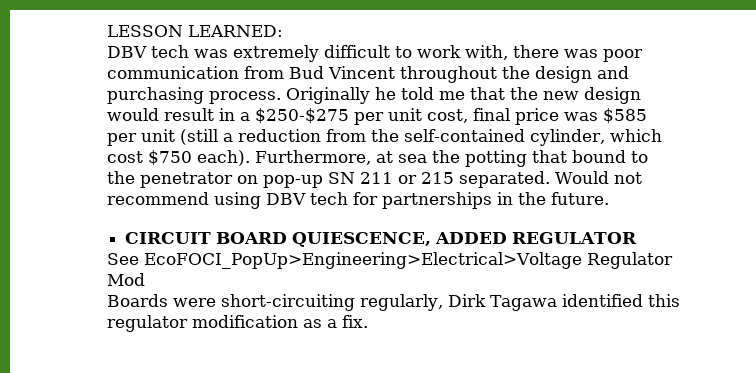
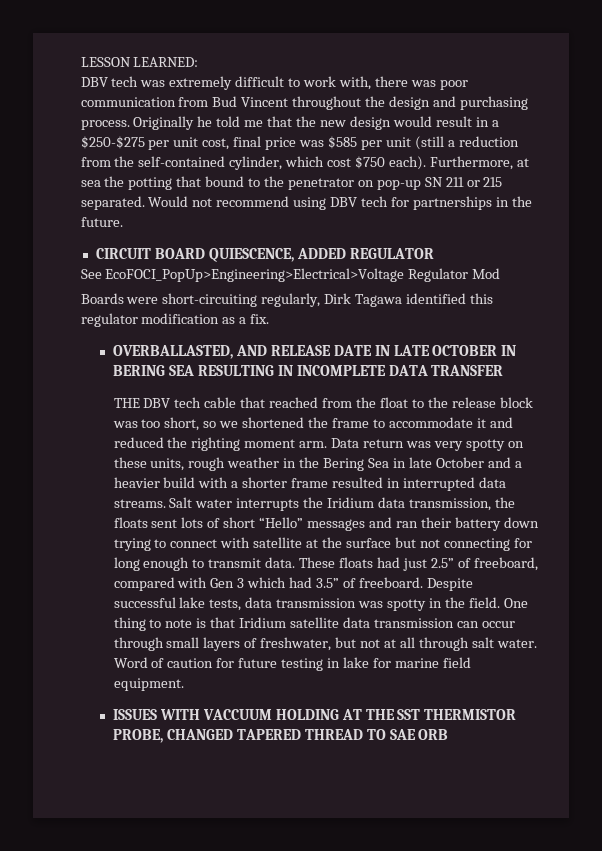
+ OVERBALLASTED, AND RELEASE DATE IN LATE OCTOBER IN BERING SEA RESULTING IN INCOMPLETE DATA TRANSFER
+ THE DBV tech cable that reached from the float to the release block was too short, so we shortened the frame to accommodate it and reduced the righting moment arm. Data return was very spotty on these units, rough weather in the Bering Sea in late October and a heavier build with a shorter frame resulted in interrupted data streams. Salt water interrupts the Iridium data transmission, the floats sent lots of short “Hello” messages and ran their battery down trying to connect with satellite at the surface but not connecting for long enough to transmit data. These floats had just 2.5” of freeboard, compared with Gen 3 which had 3.5” of freeboard. Despite successful lake tests, data transmission was spotty in the field. One thing to note is that Iridium satellite data transmission can occur through small layers of freshwater, but not at all through salt water. Word of caution for future testing in lake for marine field equipment.
+ ISSUES WITH VACCUUM HOLDING AT THE SST THERMISTOR PROBE, CHANGED TAPERED THREAD TO SAE ORB

